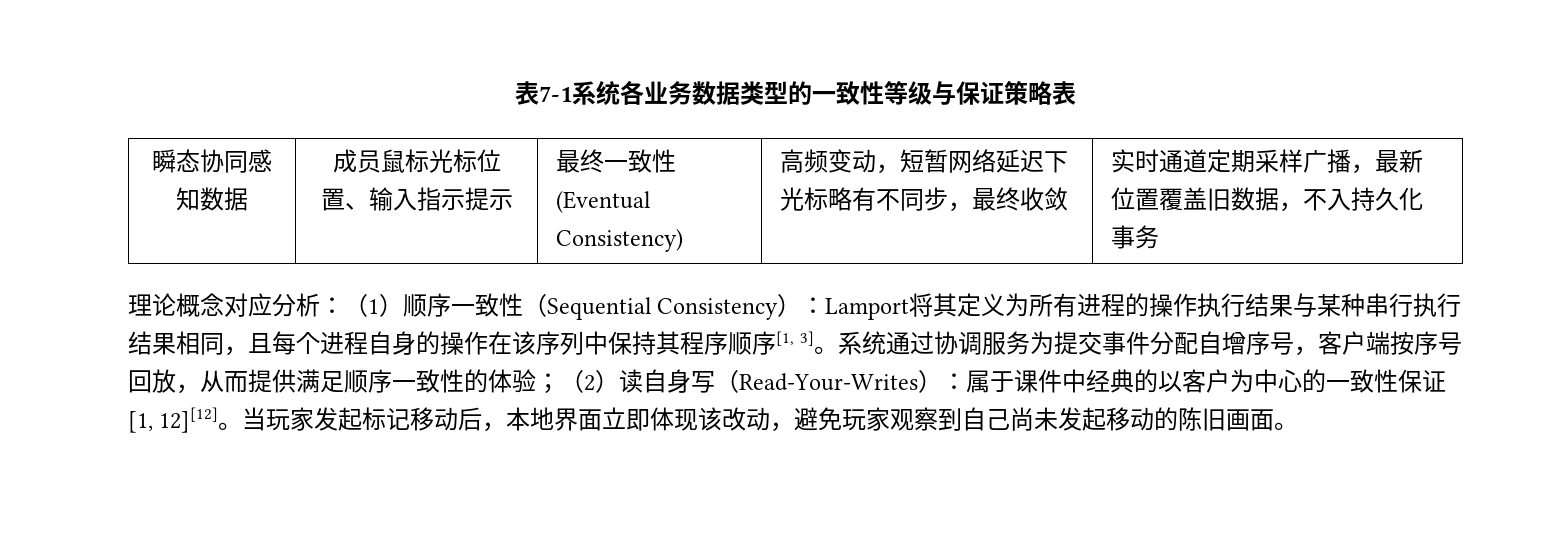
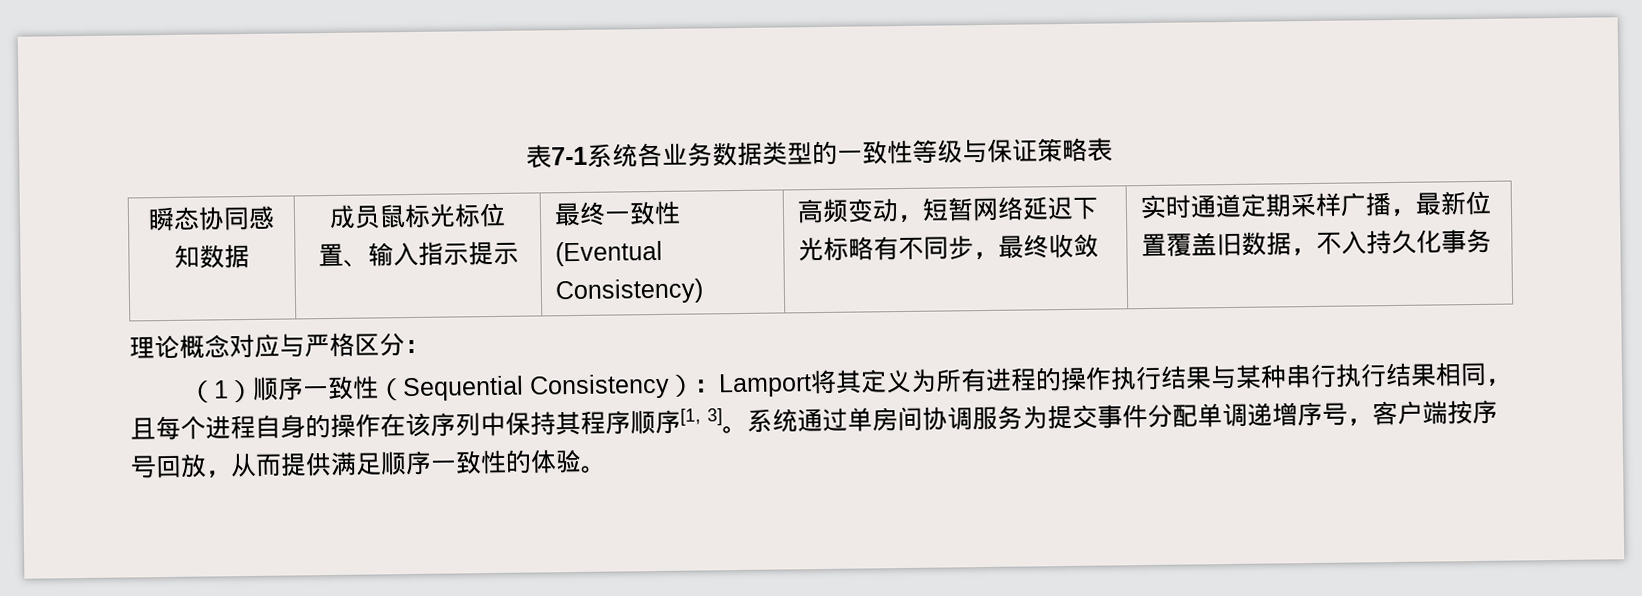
- 理论概念对应分析：（1）顺序一致性（Sequential Consistency）：Lamport将其定义为所有进程的操作执行结果与某种串行执行结果相同，且每个进程自身的操作在该序列中保持其程序顺序[1, 3]。
+ 理论概念对应与严格区分：
+ （1）顺序一致性（Sequential Consistency）：Lamport将其定义为所有进程的操作执行结果与某种串行执行结果相同，且每个进程自身的操作在该序列中保持其程序顺序[1, 3]。
- 系统通过协调服务为提交事件分配自增序号，客户端按序号回放，从而提供满足顺序一致性的体验；（2）读自身写（Read-Your-Writes）：属于课件中经典的以客户为中心的一致性保证[1, 12][12]。当玩家发起标记移动后，本地界面立即体现该改动，避免玩家观察到自己尚未发起移动的陈旧画面。
+ 系统通过单房间协调服务为提交事件分配单调递增序号，客户端按序号回放，从而提供满足顺序一致性的体验。

